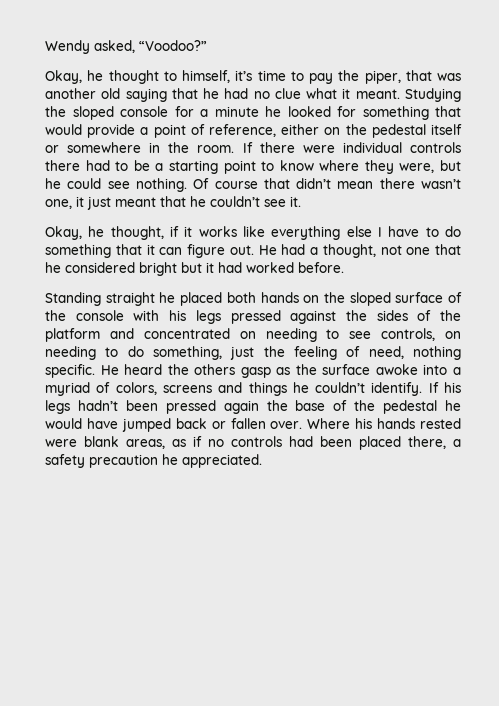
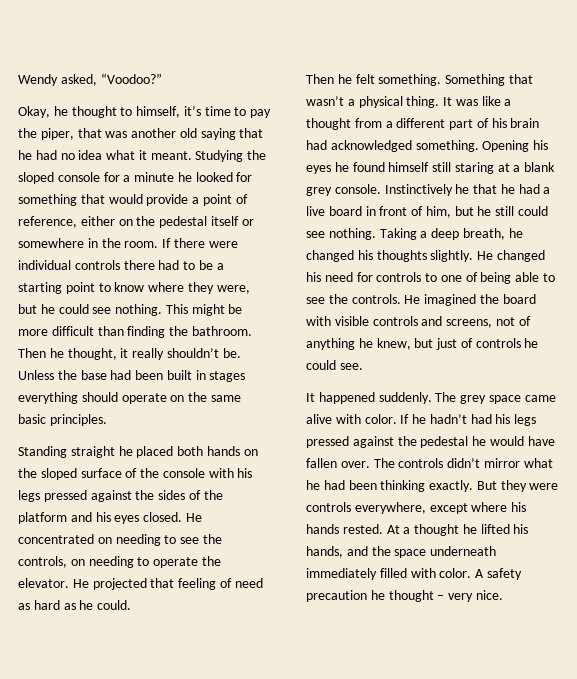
- Okay, he thought to himself, it’s time to pay the piper, that was another old saying that he had no clue what it meant.
+ Okay, he thought to himself, it’s time to pay the piper, that was another old saying that he had no idea what it meant.
- Of course that didn’t mean there wasn’t one, it just meant that he couldn’t see it.
- Okay, he thought, if it works like everything else I have to do something that it can figure out. He had a thought, not one that he considered bright but it had worked before.
+ This might be more difficult than finding the bathroom. Then he thought, it really shouldn’t be. Unless the base had been built in stages everything should operate on the same basic principles.
- Standing straight he placed both hands on the sloped surface of the console with his legs pressed against the sides of the platform and concentrated on needing to see controls, on needing to do something, just the feeling of need, nothing specific. He heard the others gasp as the surface awoke into a myriad of colors, screens and things he couldn’t identify. If his legs hadn’t been pressed again the base of the pedestal he would have jumped back or fallen over. Where his hands rested were blank areas, as if no controls had been placed there, a safety precaution he appreciated.
+ Standing straight he placed both hands on the sloped surface of the console with his legs pressed against the sides of the platform and his eyes closed. He concentrated on needing to see the controls, on needing to operate the elevator. He projected that feeling of need as hard as he could.
+ Then he felt something. Something that wasn’t a physical thing. It was like a thought from a different part of his brain had acknowledged something. Opening his eyes he found himself still staring at a blank grey console. Instinctively he that he had a live board in front of him, but he still could see nothing. Taking a deep breath, he changed his thoughts slightly. He changed his need for controls to one of being able to see the controls. He imagined the board with visible controls and screens, not of anything he knew, but just of controls he could see.
+ It happened suddenly. The grey space came alive with color. If he hadn’t had his legs pressed against the pedestal he would have fallen over. The controls didn’t mirror what he had been thinking exactly. But they were controls everywhere, except where his hands rested. At a thought he lifted his hands, and the space underneath immediately filled with color. A safety precaution he thought – very nice.

